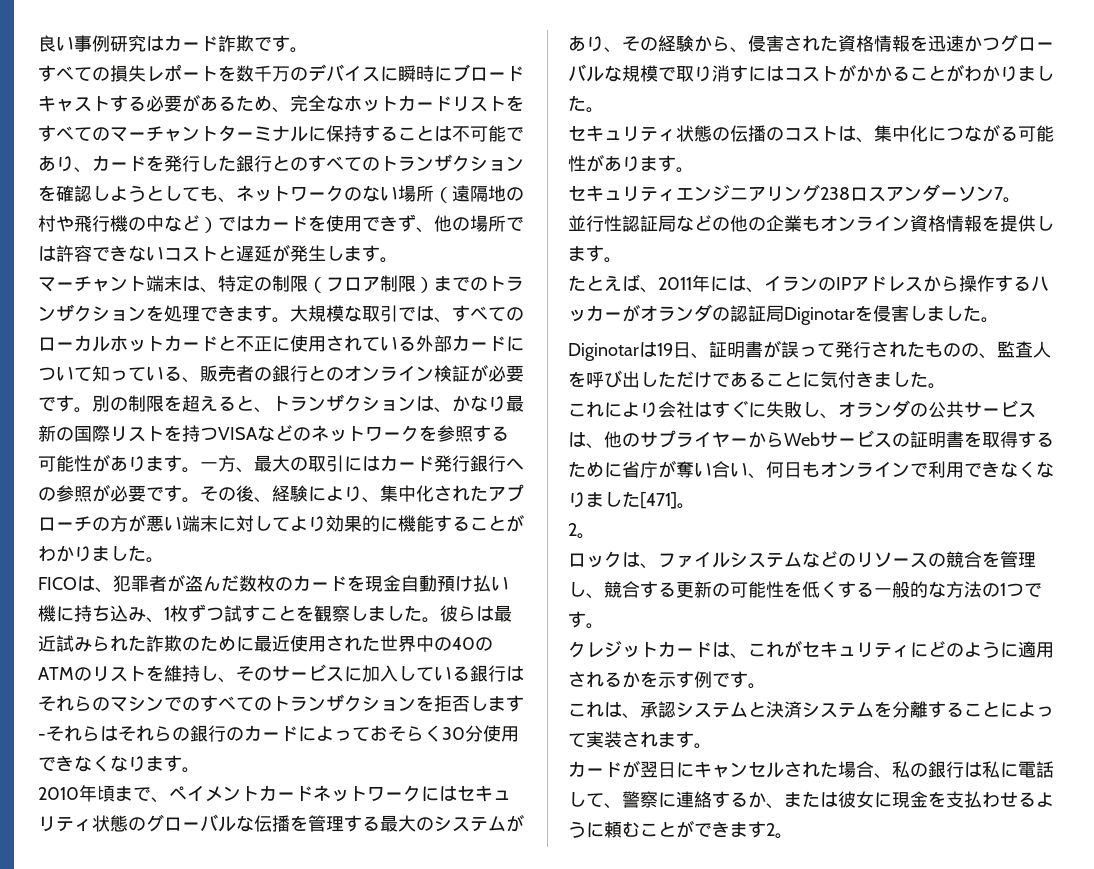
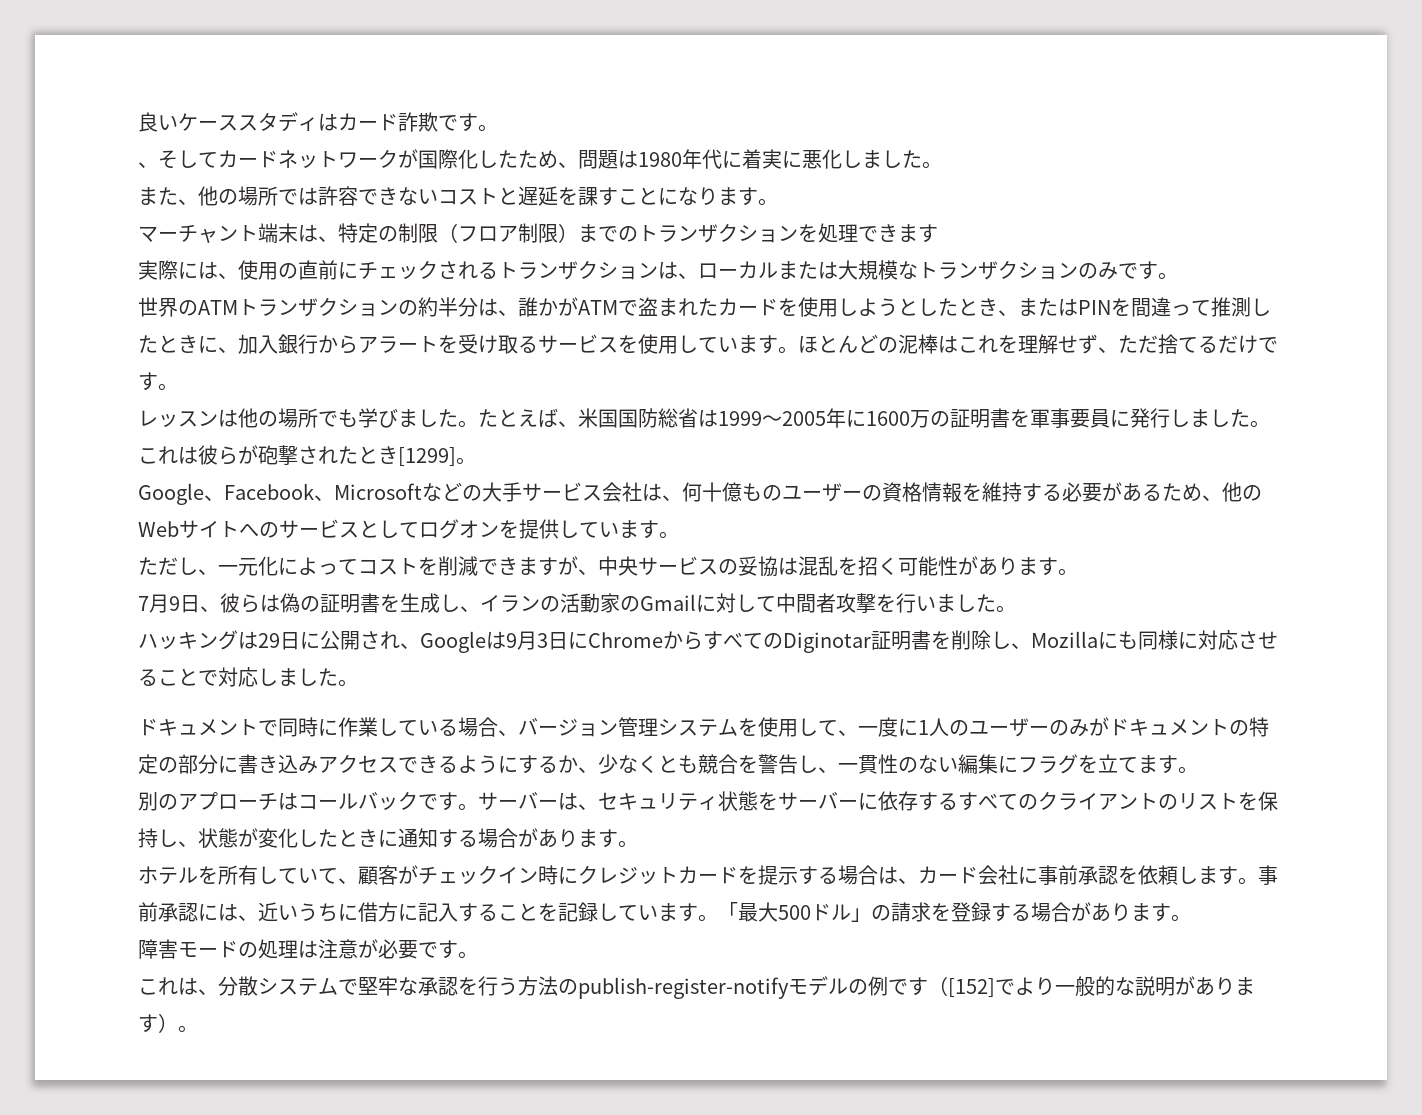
- 良い事例研究はカード詐欺です。
+ 良いケーススタディはカード詐欺です。
- すべての損失レポートを数千万のデバイスに瞬時にブロードキャストする必要があるため、完全なホットカードリストをすべてのマーチャントターミナルに保持することは不可能であり、カードを発行した銀行とのすべてのトランザクションを確認しようとしても、ネットワークのない場所（遠隔地の村や飛行機の中など）ではカードを使用できず、他の場所では許容できないコストと遅延が発生します。
+ 、そしてカードネットワークが国際化したため、問題は1980年代に着実に悪化しました。
+ また、他の場所では許容できないコストと遅延を課すことになります。
- マーチャント端末は、特定の制限（フロア制限）までのトランザクションを処理できます。大規模な取引では、すべてのローカルホットカードと不正に使用されている外部カードについて知っている、販売者の銀行とのオンライン検証が必要です。別の制限を超えると、トランザクションは、かなり最新の国際リストを持つVISAなどのネットワークを参照する可能性があります。一方、最大の取引にはカード発行銀行への参照が必要です。その後、経験により、集中化されたアプローチの方が悪い端末に対してより効果的に機能することがわかりました。
- FICOは、犯罪者が盗んだ数枚のカードを現金自動預け払い機に持ち込み、1枚ずつ試すことを観察しました。彼らは最近試みられた詐欺のために最近使用された世界中の40のATMのリストを維持し、そのサービスに加入している銀行はそれらのマシンでのすべてのトランザクションを拒否します-それらはそれらの銀行のカードによっておそらく30分使用できなくなります。
- 2010年頃まで、ペイメントカードネットワークにはセキュリティ状態のグローバルな伝播を管理する最大のシステムがあり、その経験から、侵害された資格情報を迅速かつグローバルな規模で取り消すにはコストがかかることがわかりました。
- セキュリティ状態の伝播のコストは、集中化につながる可能性があります。
+ マーチャント端末は、特定の制限（フロア制限）までのトランザクションを処理できます
+ 実際には、使用の直前にチェックされるトランザクションは、ローカルまたは大規模なトランザクションのみです。
+ 世界のATMトランザクションの約半分は、誰かがATMで盗まれたカードを使用しようとしたとき、またはPINを間違って推測したときに、加入銀行からアラートを受け取るサービスを使用しています。ほとんどの泥棒はこれを理解せず、ただ捨てるだけです。
+ レッスンは他の場所でも学びました。たとえば、米国国防総省は1999〜2005年に1600万の証明書を軍事要員に発行しました。これは彼らが砲撃されたとき[1299]。
+ Google、Facebook、Microsoftなどの大手サービス会社は、何十億ものユーザーの資格情報を維持する必要があるため、他のWebサイトへのサービスとしてログオンを提供しています。
+ ただし、一元化によってコストを削減できますが、中央サービスの妥協は混乱を招く可能性があります。
- セキュリティエンジニアリング238ロスアンダーソン7。
- 並行性認証局などの他の企業もオンライン資格情報を提供します。
- たとえば、2011年には、イランのIPアドレスから操作するハッカーがオランダの認証局Diginotarを侵害しました。
- Diginotarは19日、証明書が誤って発行されたものの、監査人を呼び出しただけであることに気付きました。
- これにより会社はすぐに失敗し、オランダの公共サービスは、他のサプライヤーからWebサービスの証明書を取得するために省庁が奪い合い、何日もオンラインで利用できなくなりました[471]。
- 2。
- ロックは、ファイルシステムなどのリソースの競合を管理し、競合する更新の可能性を低くする一般的な方法の1つです。
- クレジットカードは、これがセキュリティにどのように適用されるかを示す例です。
+ 7月9日、彼らは偽の証明書を生成し、イランの活動家のGmailに対して中間者攻撃を行いました。
+ ハッキングは29日に公開され、Googleは9月3日にChromeからすべてのDiginotar証明書を削除し、Mozillaにも同様に対応させることで対応しました。
+ ドキュメントで同時に作業している場合、バージョン管理システムを使用して、一度に1人のユーザーのみがドキュメントの特定の部分に書き込みアクセスできるようにするか、少なくとも競合を警告し、一貫性のない編集にフラグを立てます。
+ 別のアプローチはコールバックです。サーバーは、セキュリティ状態をサーバーに依存するすべてのクライアントのリストを保持し、状態が変化したときに通知する場合があります。
+ ホテルを所有していて、顧客がチェックイン時にクレジットカードを提示する場合は、カード会社に事前承認を依頼します。事前承認には、近いうちに借方に記入することを記録しています。「最大500ドル」の請求を登録する場合があります。
+ 障害モードの処理は注意が必要です。
- これは、承認システムと決済システムを分離することによって実装されます。
- カードが翌日にキャンセルされた場合、私の銀行は私に電話して、警察に連絡するか、または彼女に現金を支払わせるように頼むことができます2。
+ これは、分散システムで堅牢な承認を行う方法のpublish-register-notifyモデルの例です（[152]でより一般的な説明があります）。

